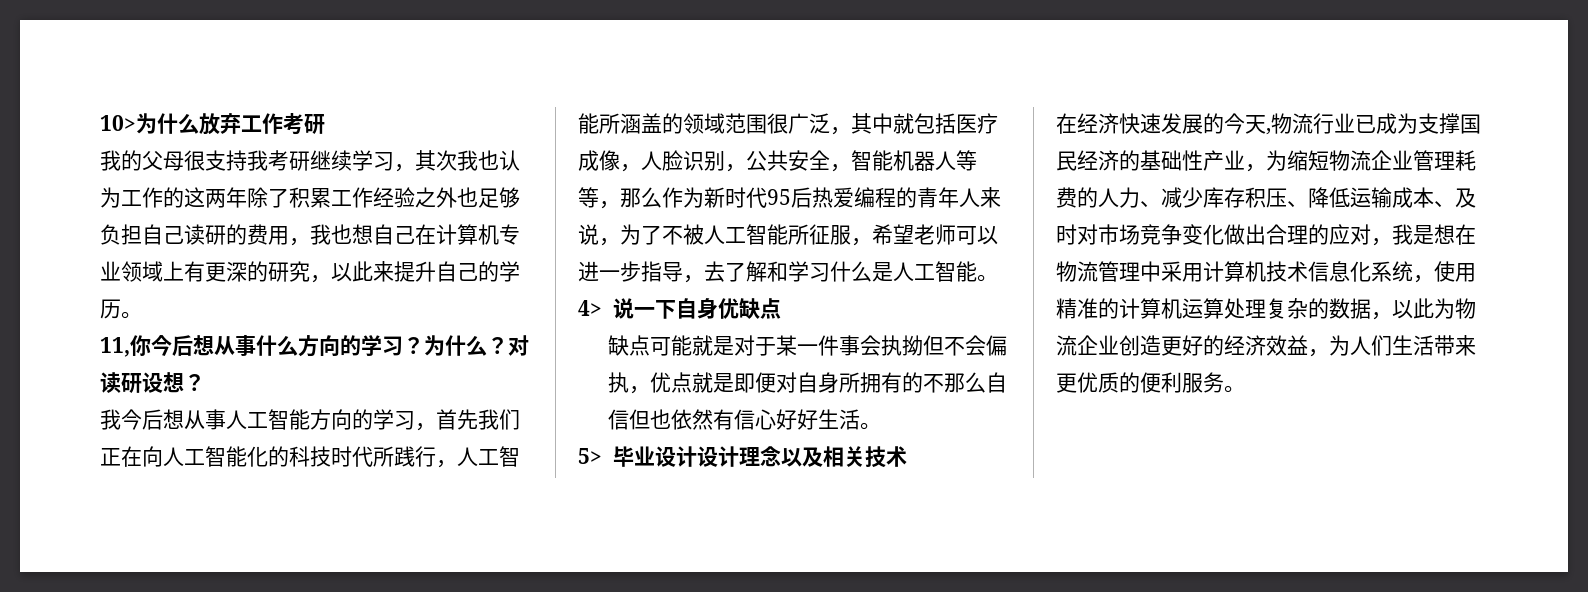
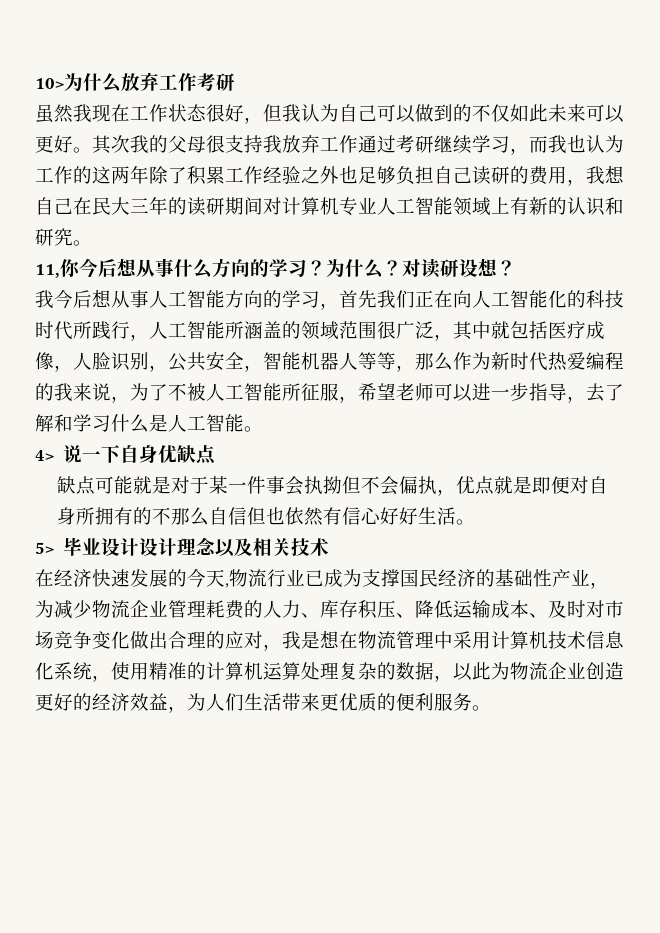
- 我的父母很支持我考研继续学习，其次我也认为工作的这两年除了积累工作经验之外也足够负担自己读研的费用，我也想自己在计算机专业领域上有更深的研究，以此来提升自己的学历。
+ 虽然我现在工作状态很好，但我认为自己可以做到的不仅如此未来可以更好。其次我的父母很支持我放弃工作通过考研继续学习，而我也认为工作的这两年除了积累工作经验之外也足够负担自己读研的费用，我想自己在民大三年的读研期间对计算机专业人工智能领域上有新的认识和研究。
- 我今后想从事人工智能方向的学习，首先我们正在向人工智能化的科技时代所践行，人工智能所涵盖的领域范围很广泛，其中就包括医疗成像，人脸识别，公共安全，智能机器人等等，那么作为新时代95后热爱编程的青年人来说，为了不被人工智能所征服，希望老师可以进一步指导，去了解和学习什么是人工智能。
+ 我今后想从事人工智能方向的学习，首先我们正在向人工智能化的科技时代所践行，人工智能所涵盖的领域范围很广泛，其中就包括医疗成像，人脸识别，公共安全，智能机器人等等，那么作为新时代热爱编程的我来说，为了不被人工智能所征服，希望老师可以进一步指导，去了解和学习什么是人工智能。
- 在经济快速发展的今天,物流行业已成为支撑国民经济的基础性产业，为缩短物流企业管理耗费的人力、减少库存积压、降低运输成本、及时对市场竞争变化做出合理的应对，我是想在物流管理中采用计算机技术信息化系统，使用精准的计算机运算处理复杂的数据，以此为物流企业创造更好的经济效益，为人们生活带来更优质的便利服务。
+ 在经济快速发展的今天,物流行业已成为支撑国民经济的基础性产业，为减少物流企业管理耗费的人力、库存积压、降低运输成本、及时对市场竞争变化做出合理的应对，我是想在物流管理中采用计算机技术信息化系统，使用精准的计算机运算处理复杂的数据，以此为物流企业创造更好的经济效益，为人们生活带来更优质的便利服务。

